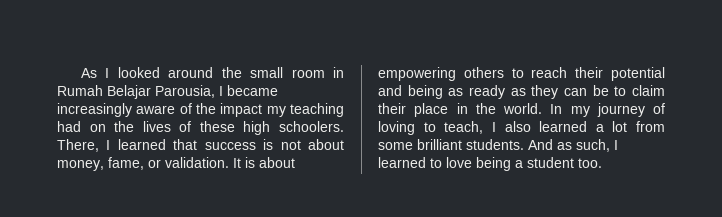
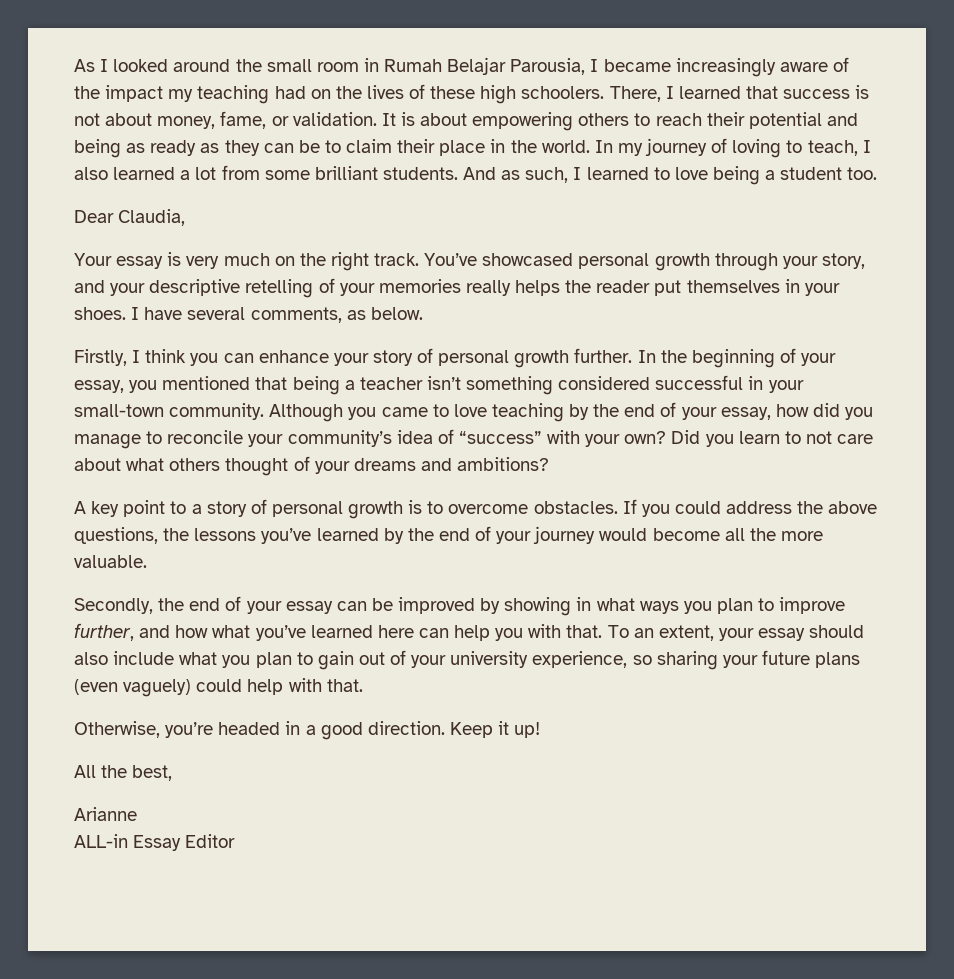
+ Dear Claudia,
+ Your essay is very much on the right track. You’ve showcased personal growth through your story, and your descriptive retelling of your memories really helps the reader put themselves in your shoes. I have several comments, as below.
+ Firstly, I think you can enhance your story of personal growth further. In the beginning of your essay, you mentioned that being a teacher isn’t something considered successful in your small-town community. Although you came to love teaching by the end of your essay, how did you manage to reconcile your community’s idea of “success” with your own? Did you learn to not care about what others thought of your dreams and ambitions?
+ A key point to a story of personal growth is to overcome obstacles. If you could address the above questions, the lessons you’ve learned by the end of your journey would become all the more valuable.
+ Secondly, the end of your essay can be improved by showing in what ways you plan to improve further, and how what you’ve learned here can help you with that. To an extent, your essay should also include what you plan to gain out of your university experience, so sharing your future plans (even vaguely) could help with that.
+ Otherwise, you’re headed in a good direction. Keep it up!
+ All the best,
+ Arianne
+ ALL-in Essay Editor

